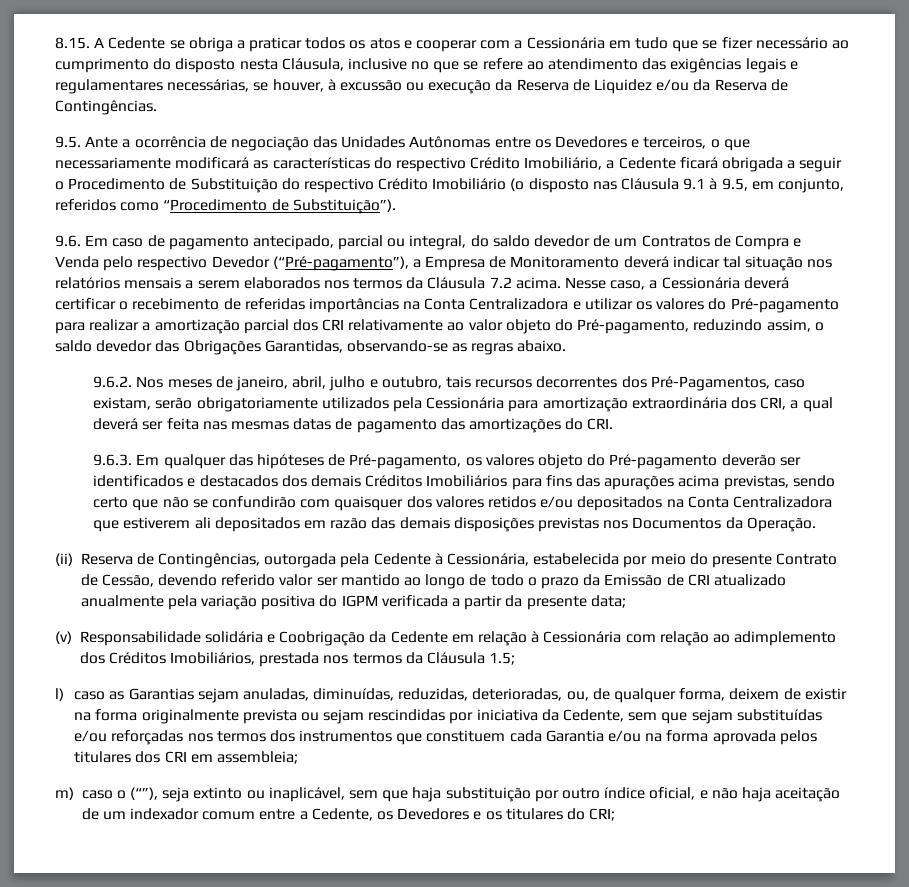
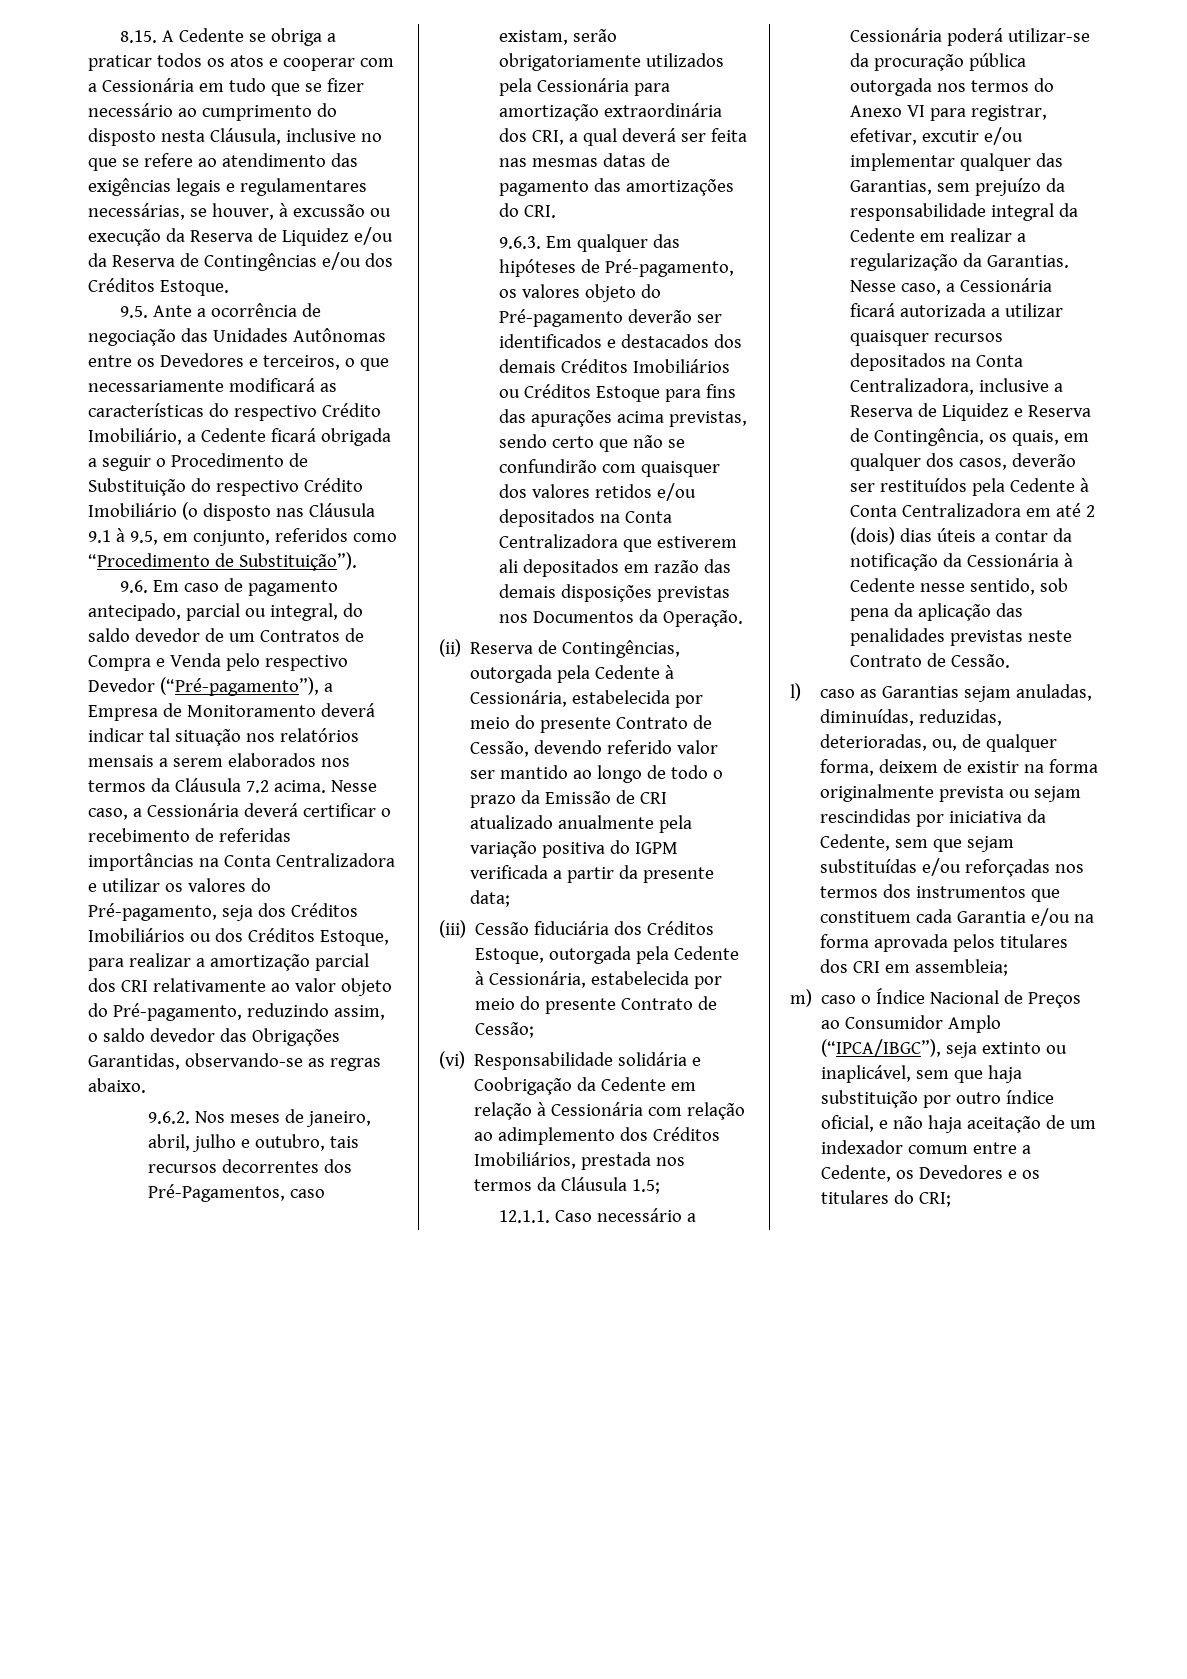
- 8.15. A Cedente se obriga a praticar todos os atos e cooperar com a Cessionária em tudo que se fizer necessário ao cumprimento do disposto nesta Cláusula, inclusive no que se refere ao atendimento das exigências legais e regulamentares necessárias, se houver, à excussão ou execução da Reserva de Liquidez e/ou da Reserva de Contingências.
+ 8.15. A Cedente se obriga a praticar todos os atos e cooperar com a Cessionária em tudo que se fizer necessário ao cumprimento do disposto nesta Cláusula, inclusive no que se refere ao atendimento das exigências legais e regulamentares necessárias, se houver, à excussão ou execução da Reserva de Liquidez e/ou da Reserva de Contingências e/ou dos Créditos Estoque.
- Nesse caso, a Cessionária deverá certificar o recebimento de referidas importâncias na Conta Centralizadora e utilizar os valores do Pré-pagamento para realizar a amortização parcial dos CRI relativamente ao valor objeto do Pré-pagamento, reduzindo assim, o saldo devedor das Obrigações Garantidas, observando-se as regras abaixo.
+ Nesse caso, a Cessionária deverá certificar o recebimento de referidas importâncias na Conta Centralizadora e utilizar os valores do Pré-pagamento, seja dos Créditos Imobiliários ou dos Créditos Estoque, para realizar a amortização parcial dos CRI relativamente ao valor objeto do Pré-pagamento, reduzindo assim, o saldo devedor das Obrigações Garantidas, observando-se as regras abaixo.
- 9.6.3. Em qualquer das hipóteses de Pré-pagamento, os valores objeto do Pré-pagamento deverão ser identificados e destacados dos demais Créditos Imobiliários para fins das apurações acima previstas, sendo certo que não se confundirão com quaisquer dos valores retidos e/ou depositados na Conta Centralizadora que estiverem ali depositados em razão das demais disposições previstas nos Documentos da Operação.
+ 9.6.3. Em qualquer das hipóteses de Pré-pagamento, os valores objeto do Pré-pagamento deverão ser identificados e destacados dos demais Créditos Imobiliários ou Créditos Estoque para fins das apurações acima previstas, sendo certo que não se confundirão com quaisquer dos valores retidos e/ou depositados na Conta Centralizadora que estiverem ali depositados em razão das demais disposições previstas nos Documentos da Operação.
- (v) Responsabilidade solidária e Coobrigação da Cedente em relação à Cessionária com relação ao adimplemento dos Créditos Imobiliários, prestada nos termos da Cláusula 1.5;
+ (iii) Cessão fiduciária dos Créditos Estoque, outorgada pela Cedente à Cessionária, estabelecida por meio do presente Contrato de Cessão;
+ (vi) Responsabilidade solidária e Coobrigação da Cedente em relação à Cessionária com relação ao adimplemento dos Créditos Imobiliários, prestada nos termos da Cláusula 1.5;
+ 12.1.1. Caso necessário a Cessionária poderá utilizar-se da procuração pública outorgada nos termos do Anexo VI para registrar, efetivar, excutir e/ou implementar qualquer das Garantias, sem prejuízo da responsabilidade integral da Cedente em realizar a regularização da Garantias. Nesse caso, a Cessionária ficará autorizada a utilizar quaisquer recursos depositados na Conta Centralizadora, inclusive a Reserva de Liquidez e Reserva de Contingência, os quais, em qualquer dos casos, deverão ser restituídos pela Cedente à Conta Centralizadora em até 2 (dois) dias úteis a contar da notificação da Cessionária à Cedente nesse sentido, sob pena da aplicação das penalidades previstas neste Contrato de Cessão.
- m) caso o (“”), seja extinto ou inaplicável, sem que haja substituição por outro índice oficial, e não haja aceitação de um indexador comum entre a Cedente, os Devedores e os titulares do CRI;
+ m) caso o Índice Nacional de Preços ao Consumidor Amplo (“IPCA/IBGC”), seja extinto ou inaplicável, sem que haja substituição por outro índice oficial, e não haja aceitação de um indexador comum entre a Cedente, os Devedores e os titulares do CRI;

